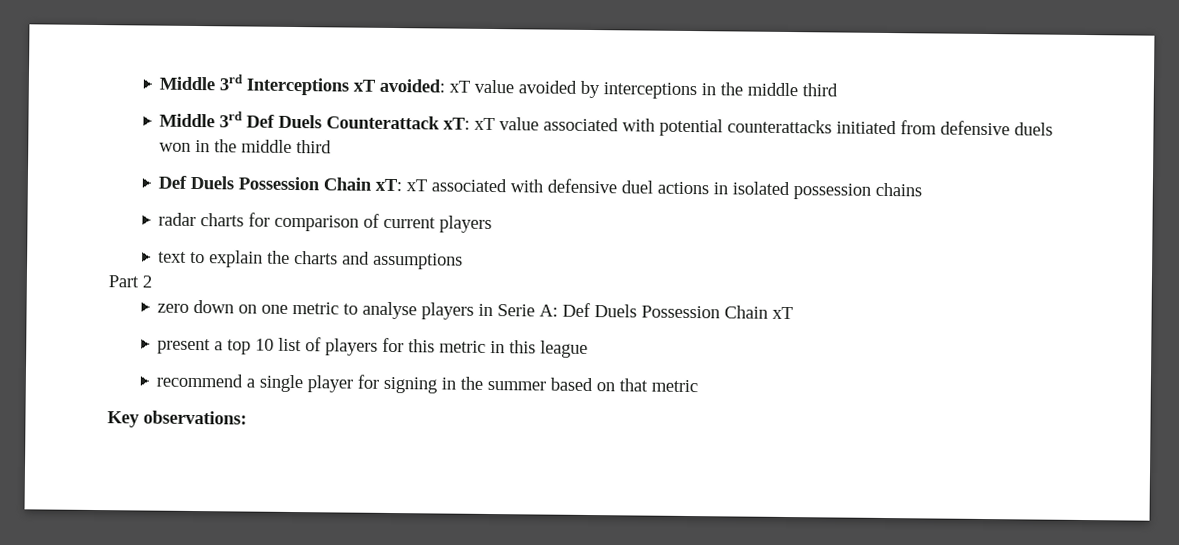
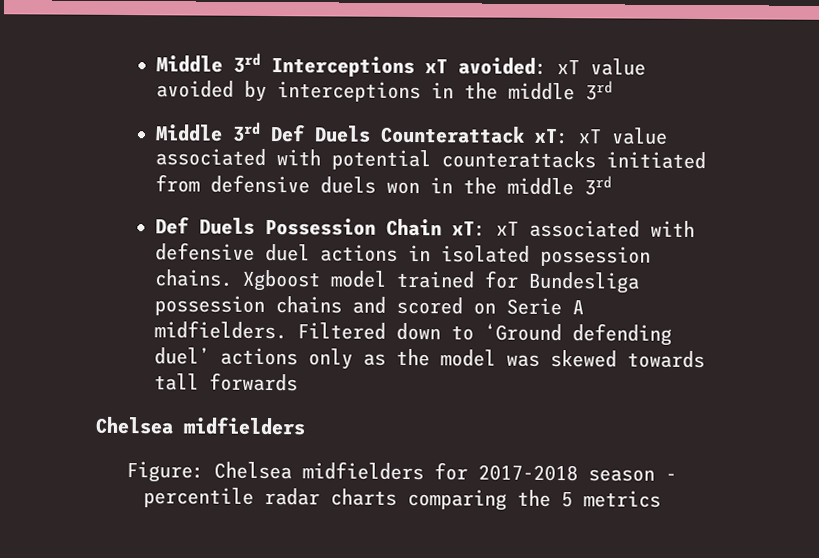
- Middle 3rd Interceptions xT avoided: xT value avoided by interceptions in the middle third
+ Middle 3rd Interceptions xT avoided: xT value avoided by interceptions in the middle 3rd
- Middle 3rd Def Duels Counterattack xT: xT value associated with potential counterattacks initiated from defensive duels won in the middle third
+ Middle 3rd Def Duels Counterattack xT: xT value associated with potential counterattacks initiated from defensive duels won in the middle 3rd
- Def Duels Possession Chain xT: xT associated with defensive duel actions in isolated possession chains
- radar charts for comparison of current players
- text to explain the charts and assumptions
- Part 2
- zero down on one metric to analyse players in Serie A: Def Duels Possession Chain xT
- present a top 10 list of players for this metric in this league
- recommend a single player for signing in the summer based on that metric
- Key observations:
+ Def Duels Possession Chain xT: xT associated with defensive duel actions in isolated possession chains. Xgboost model trained for Bundesliga possession chains and scored on Serie A midfielders. Filtered down to ‘Ground defending duel’ actions only as the model was skewed towards tall forwards
+ Chelsea midfielders
+ Figure: Chelsea midfielders for 2017-2018 season - percentile radar charts comparing the 5 metrics

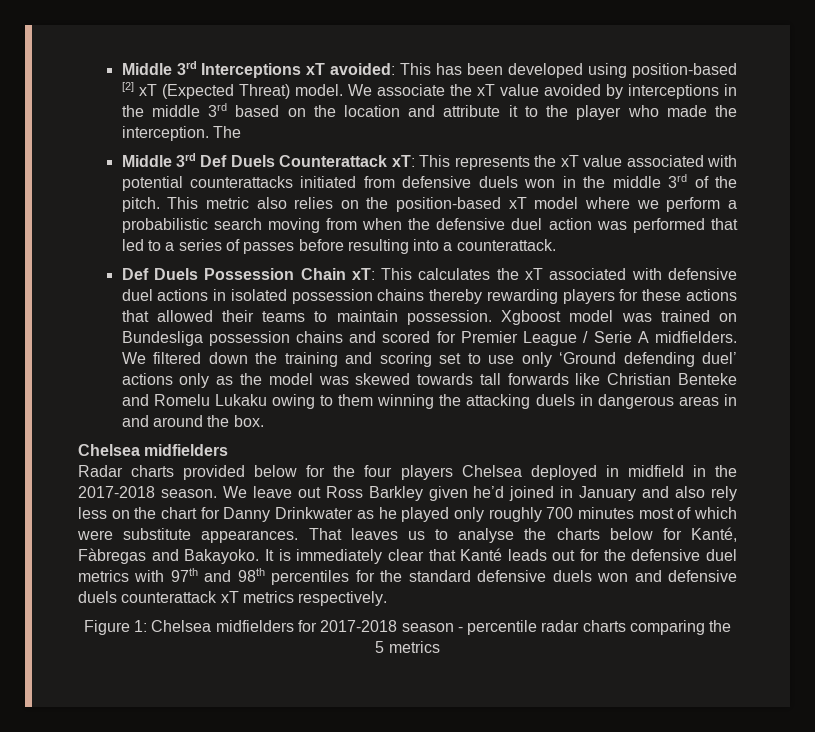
- Middle 3rd Interceptions xT avoided: xT value avoided by interceptions in the middle 3rd
+ Middle 3rd Interceptions xT avoided: This has been developed using position-based [2] xT (Expected Threat) model. We associate the xT value avoided by interceptions in the middle 3rd based on the location and attribute it to the player who made the interception. The
- Middle 3rd Def Duels Counterattack xT: xT value associated with potential counterattacks initiated from defensive duels won in the middle 3rd
+ Middle 3rd Def Duels Counterattack xT: This represents the xT value associated with potential counterattacks initiated from defensive duels won in the middle 3rd of the pitch. This metric also relies on the position-based xT model where we perform a probabilistic search moving from when the defensive duel action was performed that led to a series of passes before resulting into a counterattack.
- Def Duels Possession Chain xT: xT associated with defensive duel actions in isolated possession chains. Xgboost model trained for Bundesliga possession chains and scored on Serie A midfielders. Filtered down to ‘Ground defending duel’ actions only as the model was skewed towards tall forwards
+ Def Duels Possession Chain xT: This calculates the xT associated with defensive duel actions in isolated possession chains thereby rewarding players for these actions that allowed their teams to maintain possession. Xgboost model was trained on Bundesliga possession chains and scored for Premier League / Serie A midfielders. We filtered down the training and scoring set to use only ‘Ground defending duel’ actions only as the model was skewed towards tall forwards like Christian Benteke and Romelu Lukaku owing to them winning the attacking duels in dangerous areas in and around the box.
  Chelsea midfielders
- Figure: Chelsea midfielders for 2017-2018 season - percentile radar charts comparing the 5 metrics
+ Radar charts provided below for the four players Chelsea deployed in midfield in the 2017-2018 season. We leave out Ross Barkley given he’d joined in January and also rely less on the chart for Danny Drinkwater as he played only roughly 700 minutes most of which were substitute appearances. That leaves us to analyse the charts below for Kanté, Fàbregas and Bakayoko. It is immediately clear that Kanté leads out for the defensive duel metrics with 97th and 98th percentiles for the standard defensive duels won and defensive duels counterattack xT metrics respectively.
+ Figure 1: Chelsea midfielders for 2017-2018 season - percentile radar charts comparing the 5 metrics

